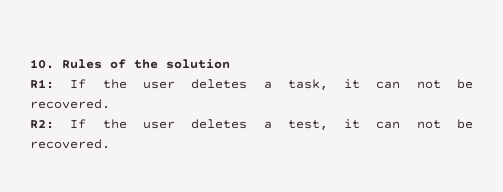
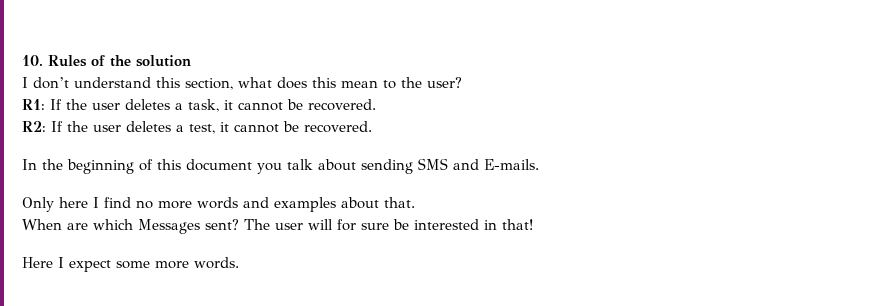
+ I don’t understand this section, what does this mean to the user?
- R1: If the user deletes a task, it can not be recovered.
+ R1: If the user deletes a task, it cannot be recovered.
- R2: If the user deletes a test, it can not be recovered.
+ R2: If the user deletes a test, it cannot be recovered.
+ In the beginning of this document you talk about sending SMS and E-mails.
+ Only here I find no more words and examples about that.
+ When are which Messages sent? The user will for sure be interested in that!
+ Here I expect some more words.

